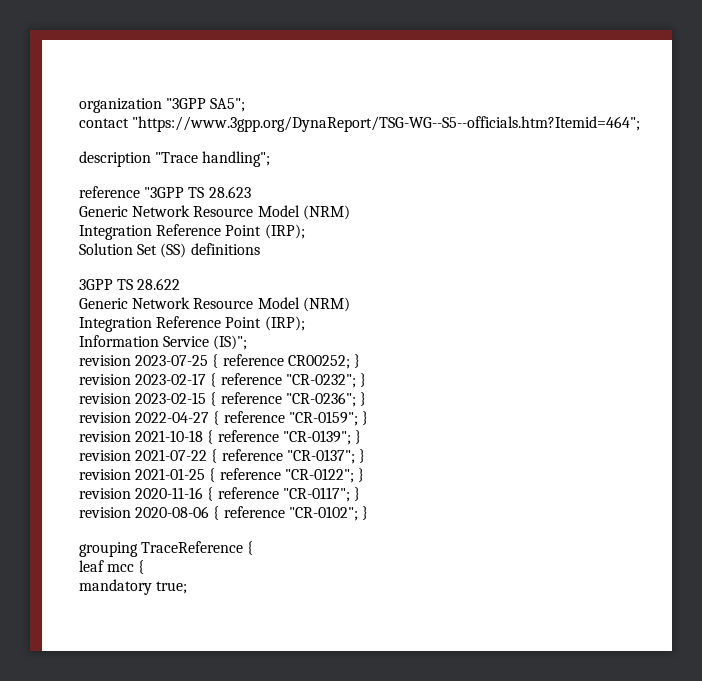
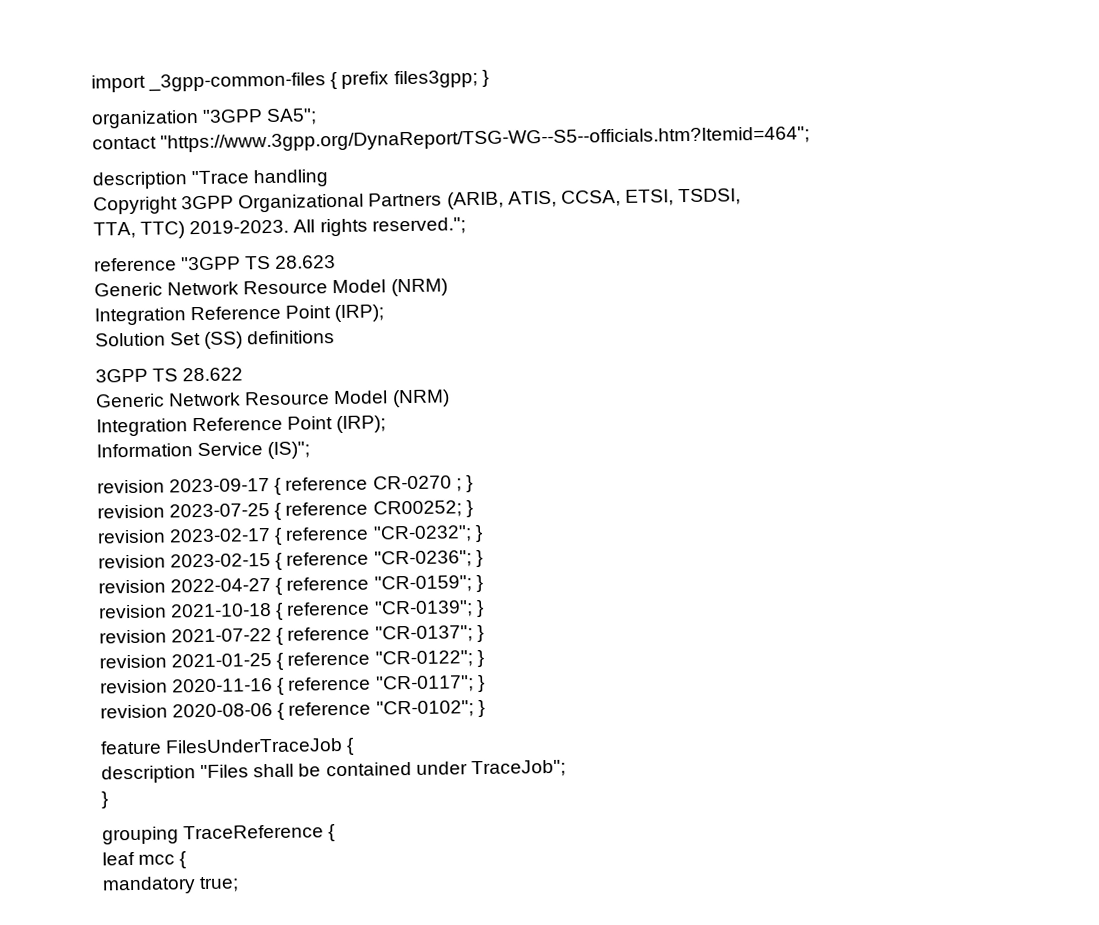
+ import _3gpp-common-files { prefix files3gpp; }
- description "Trace handling";
+ description "Trace handling
+ Copyright 3GPP Organizational Partners (ARIB, ATIS, CCSA, ETSI, TSDSI,
+ TTA, TTC) 2019-2023. All rights reserved.";
+ revision 2023-09-17 { reference CR-0270 ; }
+ feature FilesUnderTraceJob {
+ description "Files shall be contained under TraceJob";
+ }

